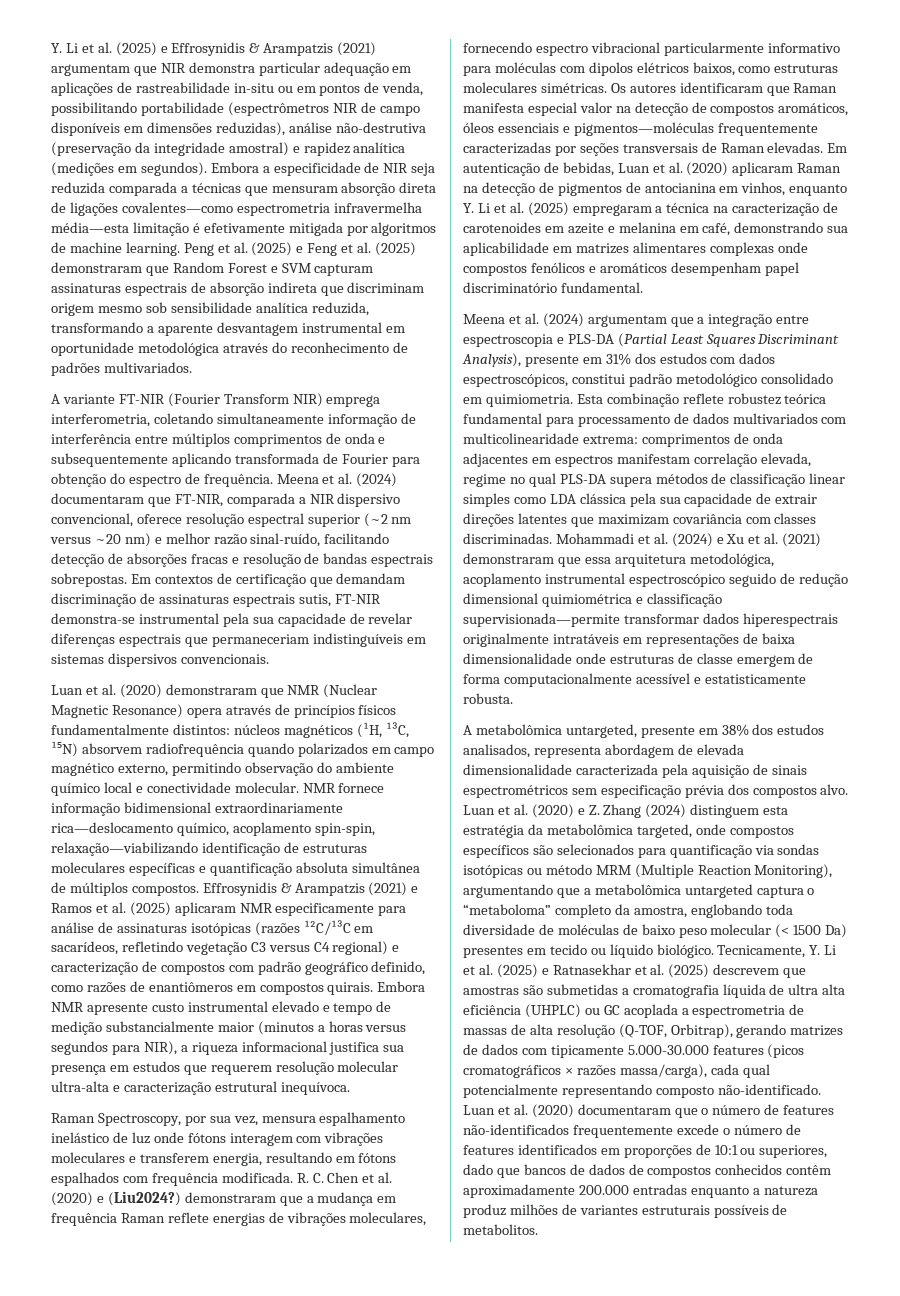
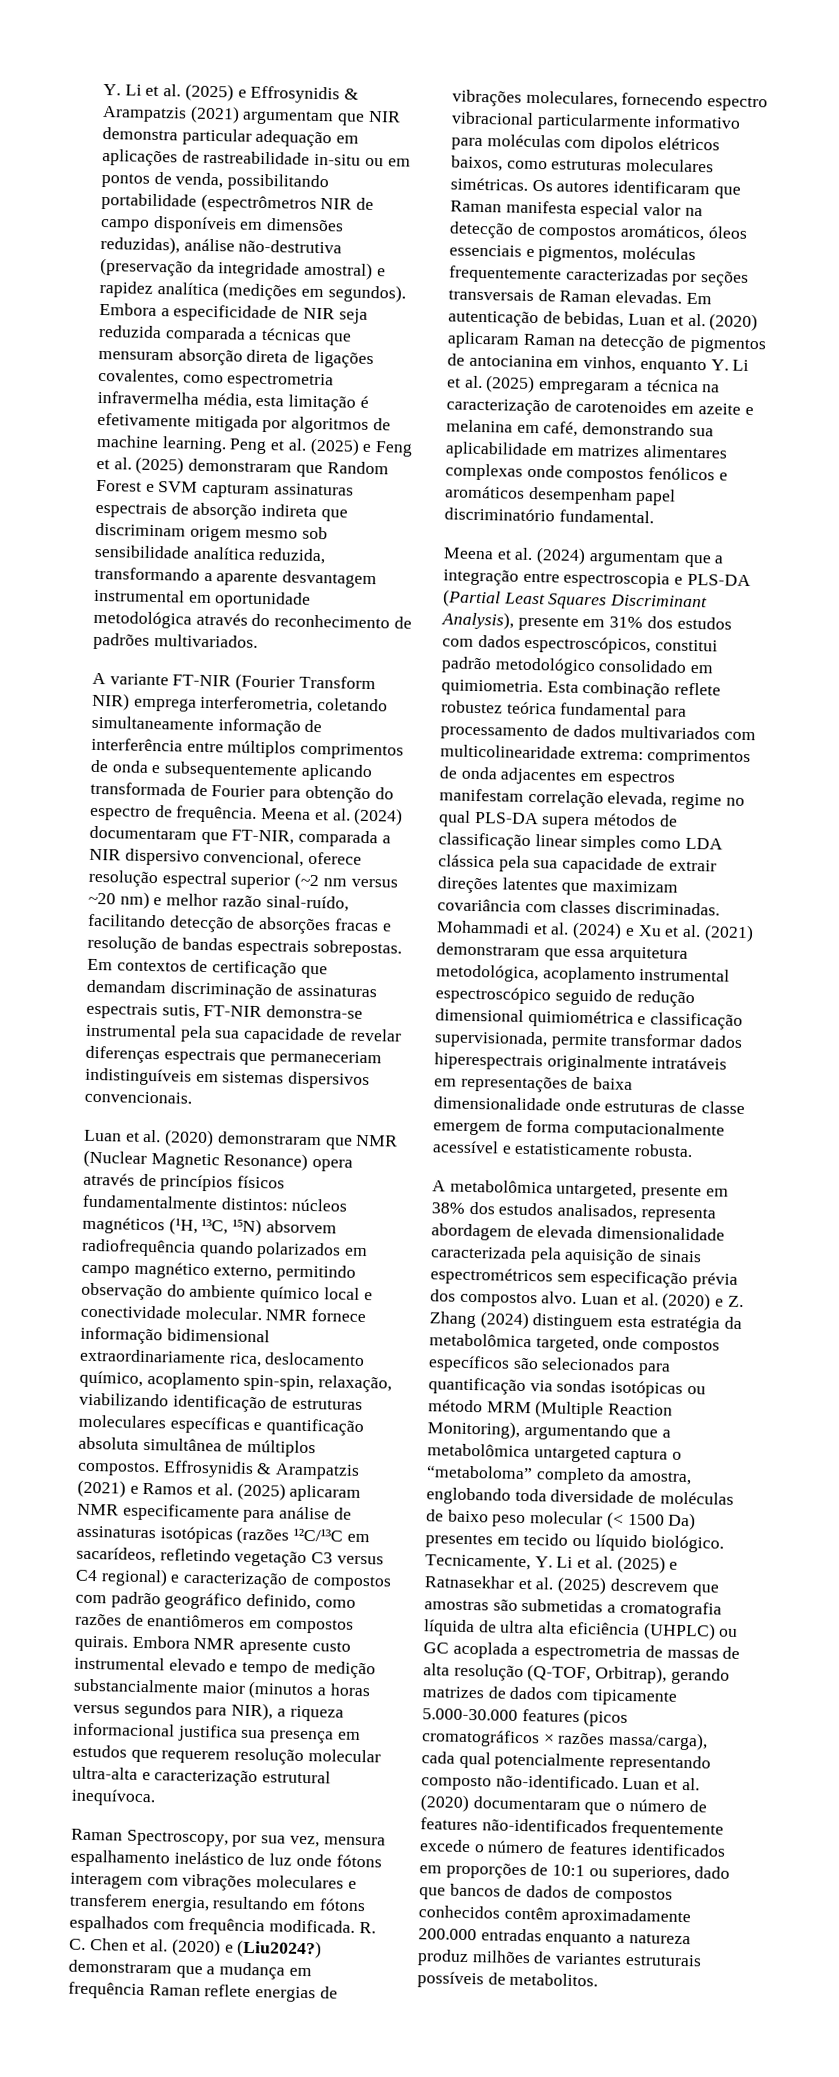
- Embora a especificidade de NIR seja reduzida comparada a técnicas que mensuram absorção direta de ligações covalentes—como espectrometria infravermelha média—esta limitação é efetivamente mitigada por algoritmos de machine learning.
+ Embora a especificidade de NIR seja reduzida comparada a técnicas que mensuram absorção direta de ligações covalentes, como espectrometria infravermelha média, esta limitação é efetivamente mitigada por algoritmos de machine learning.
- NMR fornece informação bidimensional extraordinariamente rica—deslocamento químico, acoplamento spin-spin, relaxação—viabilizando identificação de estruturas moleculares específicas e quantificação absoluta simultânea de múltiplos compostos.
+ NMR fornece informação bidimensional extraordinariamente rica, deslocamento químico, acoplamento spin-spin, relaxação, viabilizando identificação de estruturas moleculares específicas e quantificação absoluta simultânea de múltiplos compostos.
- Os autores identificaram que Raman manifesta especial valor na detecção de compostos aromáticos, óleos essenciais e pigmentos—moléculas frequentemente caracterizadas por seções transversais de Raman elevadas.
+ Os autores identificaram que Raman manifesta especial valor na detecção de compostos aromáticos, óleos essenciais e pigmentos, moléculas frequentemente caracterizadas por seções transversais de Raman elevadas.
- Mohammadi et al. (2024) e Xu et al. (2021) demonstraram que essa arquitetura metodológica, acoplamento instrumental espectroscópico seguido de redução dimensional quimiométrica e classificação supervisionada—permite transformar dados hiperespectrais originalmente intratáveis em representações de baixa dimensionalidade onde estruturas de classe emergem de forma computacionalmente acessível e estatisticamente robusta.
+ Mohammadi et al. (2024) e Xu et al. (2021) demonstraram que essa arquitetura metodológica, acoplamento instrumental espectroscópico seguido de redução dimensional quimiométrica e classificação supervisionada, permite transformar dados hiperespectrais originalmente intratáveis em representações de baixa dimensionalidade onde estruturas de classe emergem de forma computacionalmente acessível e estatisticamente robusta.

